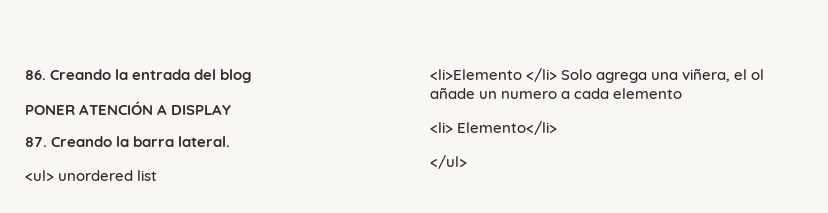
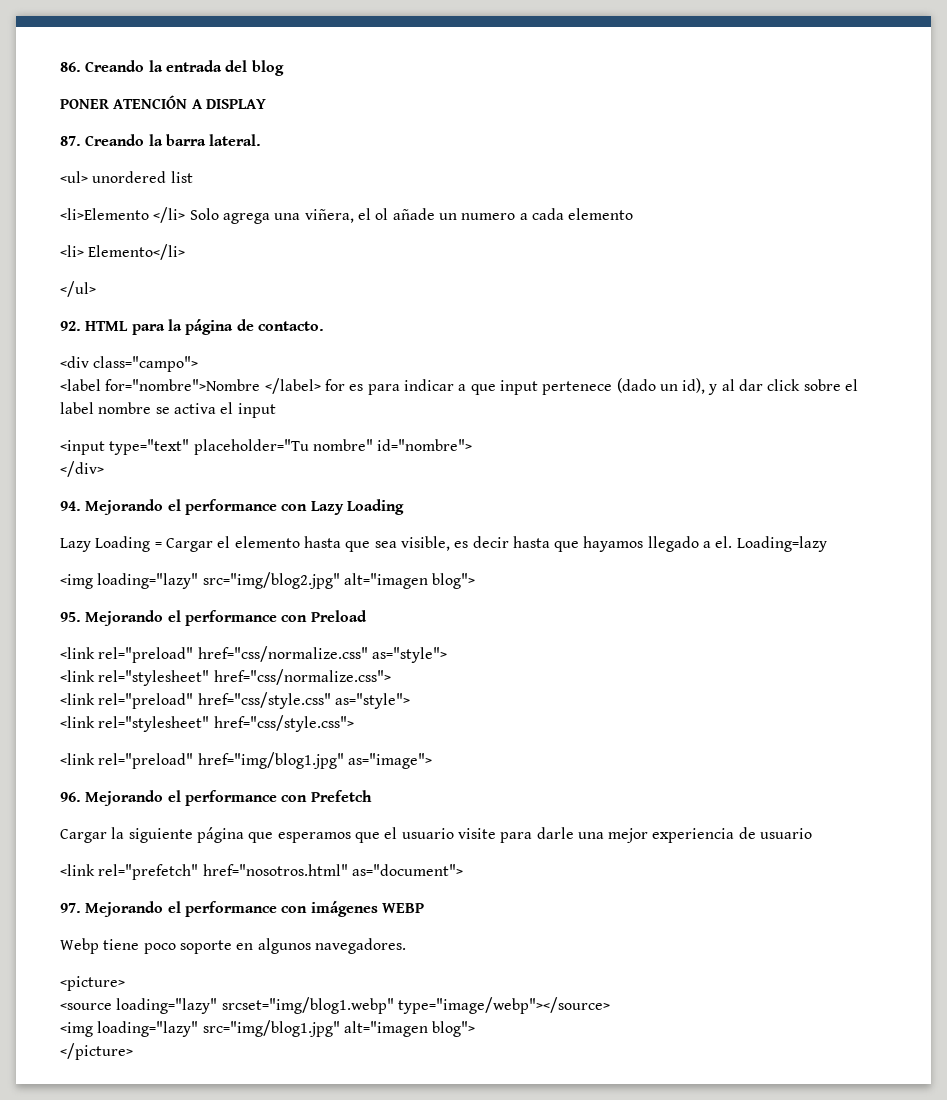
+ 92. HTML para la página de contacto.
+ <div class="campo">
+ <label for="nombre">Nombre </label> for es para indicar a que input pertenece (dado un id), y al dar click sobre el label nombre se activa el input
+ <input type="text" placeholder="Tu nombre" id="nombre">
+ </div>
+ 94. Mejorando el performance con Lazy Loading
+ Lazy Loading = Cargar el elemento hasta que sea visible, es decir hasta que hayamos llegado a el. Loading=lazy
+ <img loading="lazy" src="img/blog2.jpg" alt="imagen blog">
+ 95. Mejorando el performance con Preload
+ <link rel="preload" href="css/normalize.css" as="style">
+ <link rel="stylesheet" href="css/normalize.css">
+ <link rel="preload" href="css/style.css" as="style">
+ <link rel="stylesheet" href="css/style.css">
+ <link rel="preload" href="img/blog1.jpg" as="image">
+ 96. Mejorando el performance con Prefetch
+ Cargar la siguiente página que esperamos que el usuario visite para darle una mejor experiencia de usuario
+ <link rel="prefetch" href="nosotros.html" as="document">
+ 97. Mejorando el performance con imágenes WEBP
+ Webp tiene poco soporte en algunos navegadores.
+ <picture>
+ <source loading="lazy" srcset="img/blog1.webp" type="image/webp"></source>
+ <img loading="lazy" src="img/blog1.jpg" alt="imagen blog">
+ </picture>

